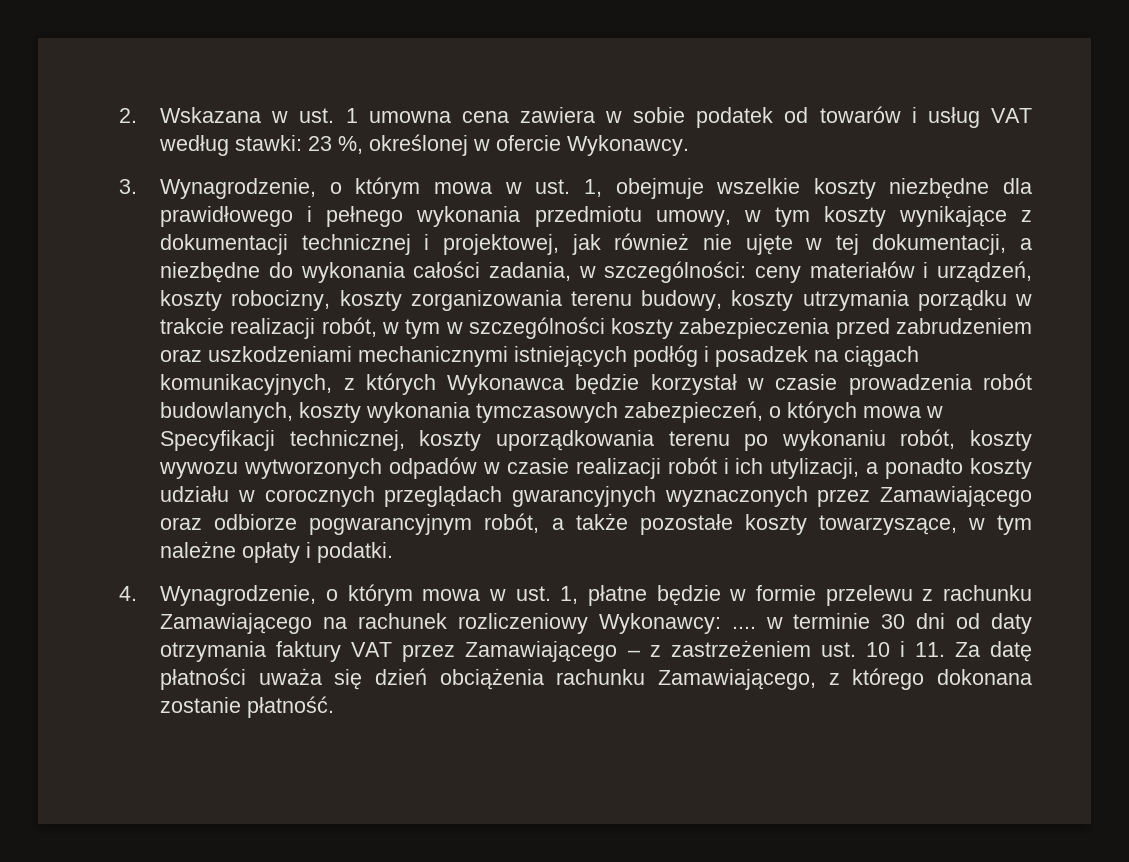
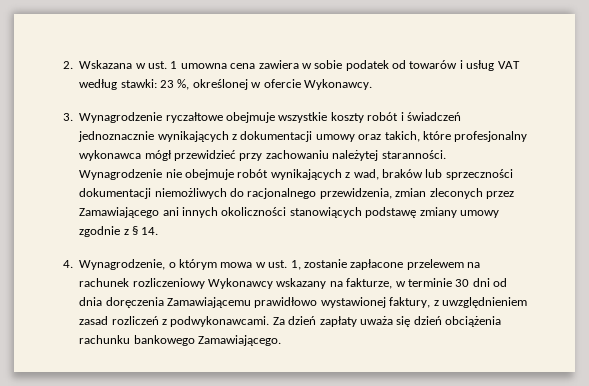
- 3. Wynagrodzenie, o którym mowa w ust. 1, obejmuje wszelkie koszty niezbędne dla prawidłowego i pełnego wykonania przedmiotu umowy, w tym koszty wynikające z dokumentacji technicznej i projektowej, jak również nie ujęte w tej dokumentacji, a niezbędne do wykonania całości zadania, w szczególności: ceny materiałów i urządzeń, koszty robocizny, koszty zorganizowania terenu budowy, koszty utrzymania porządku w trakcie realizacji robót, w tym w szczególności koszty zabezpieczenia przed zabrudzeniem oraz uszkodzeniami mechanicznymi istniejących podłóg i posadzek na ciągach komunikacyjnych, z których Wykonawca będzie korzystał w czasie prowadzenia robót budowlanych, koszty wykonania tymczasowych zabezpieczeń, o których mowa w Specyfikacji technicznej, koszty uporządkowania terenu po wykonaniu robót, koszty wywozu wytworzonych odpadów w czasie realizacji robót i ich utylizacji, a ponadto koszty udziału w corocznych przeglądach gwarancyjnych wyznaczonych przez Zamawiającego oraz odbiorze pogwarancyjnym robót, a także pozostałe koszty towarzyszące, w tym należne opłaty i podatki.
+ 3. Wynagrodzenie ryczałtowe obejmuje wszystkie koszty robót i świadczeń jednoznacznie wynikających z dokumentacji umowy oraz takich, które profesjonalny wykonawca mógł przewidzieć przy zachowaniu należytej staranności. Wynagrodzenie nie obejmuje robót wynikających z wad, braków lub sprzeczności dokumentacji niemożliwych do racjonalnego przewidzenia, zmian zleconych przez Zamawiającego ani innych okoliczności stanowiących podstawę zmiany umowy zgodnie z § 14.
- 4. Wynagrodzenie, o którym mowa w ust. 1, płatne będzie w formie przelewu z rachunku Zamawiającego na rachunek rozliczeniowy Wykonawcy: .... w terminie 30 dni od daty otrzymania faktury VAT przez Zamawiającego – z zastrzeżeniem ust. 10 i 11. Za datę płatności uważa się dzień obciążenia rachunku Zamawiającego, z którego dokonana zostanie płatność.
+ 4. Wynagrodzenie, o którym mowa w ust. 1, zostanie zapłacone przelewem na rachunek rozliczeniowy Wykonawcy wskazany na fakturze, w terminie 30 dni od dnia doręczenia Zamawiającemu prawidłowo wystawionej faktury, z uwzględnieniem zasad rozliczeń z podwykonawcami. Za dzień zapłaty uważa się dzień obciążenia rachunku bankowego Zamawiającego.

